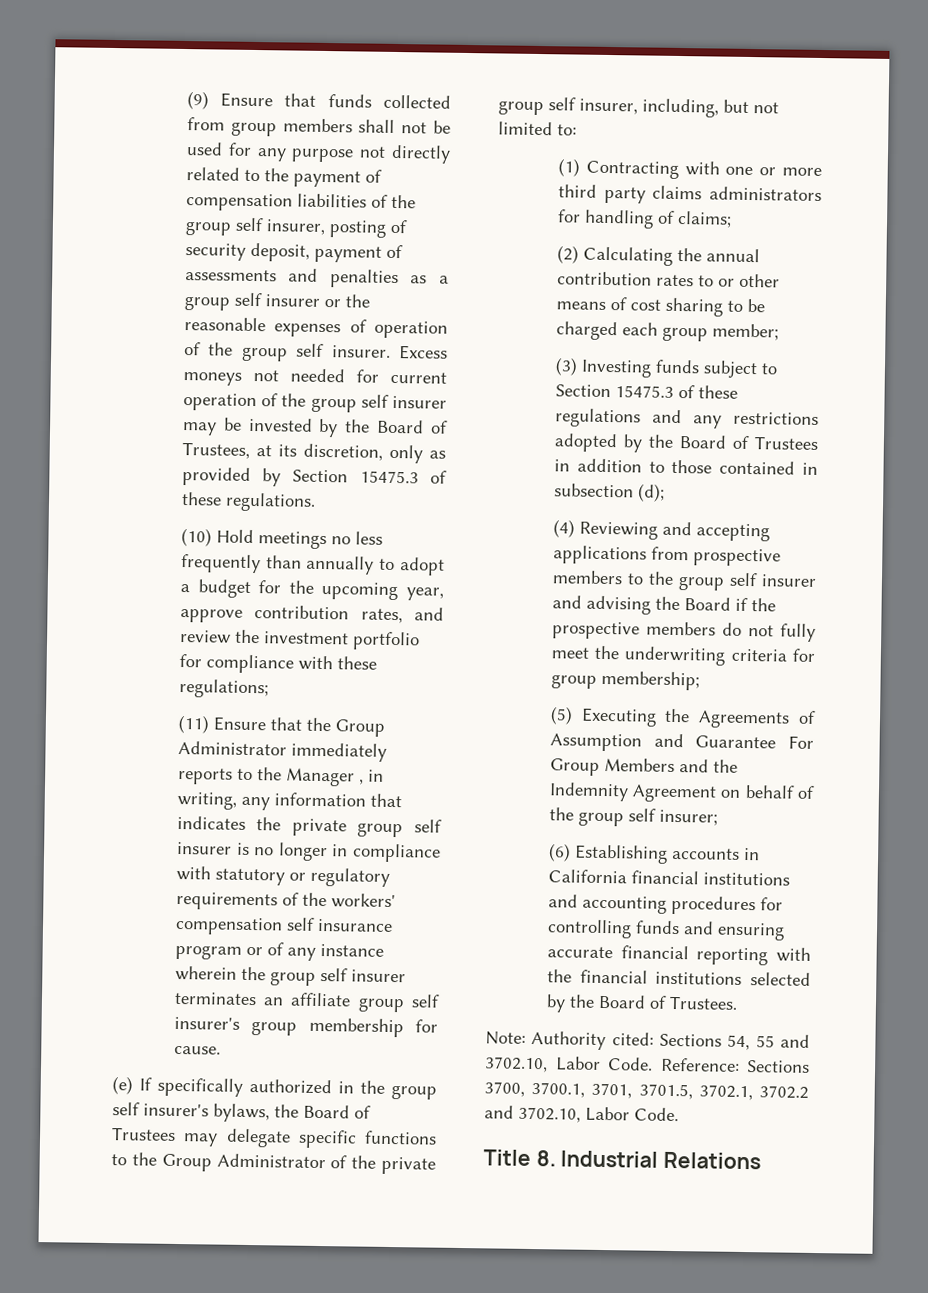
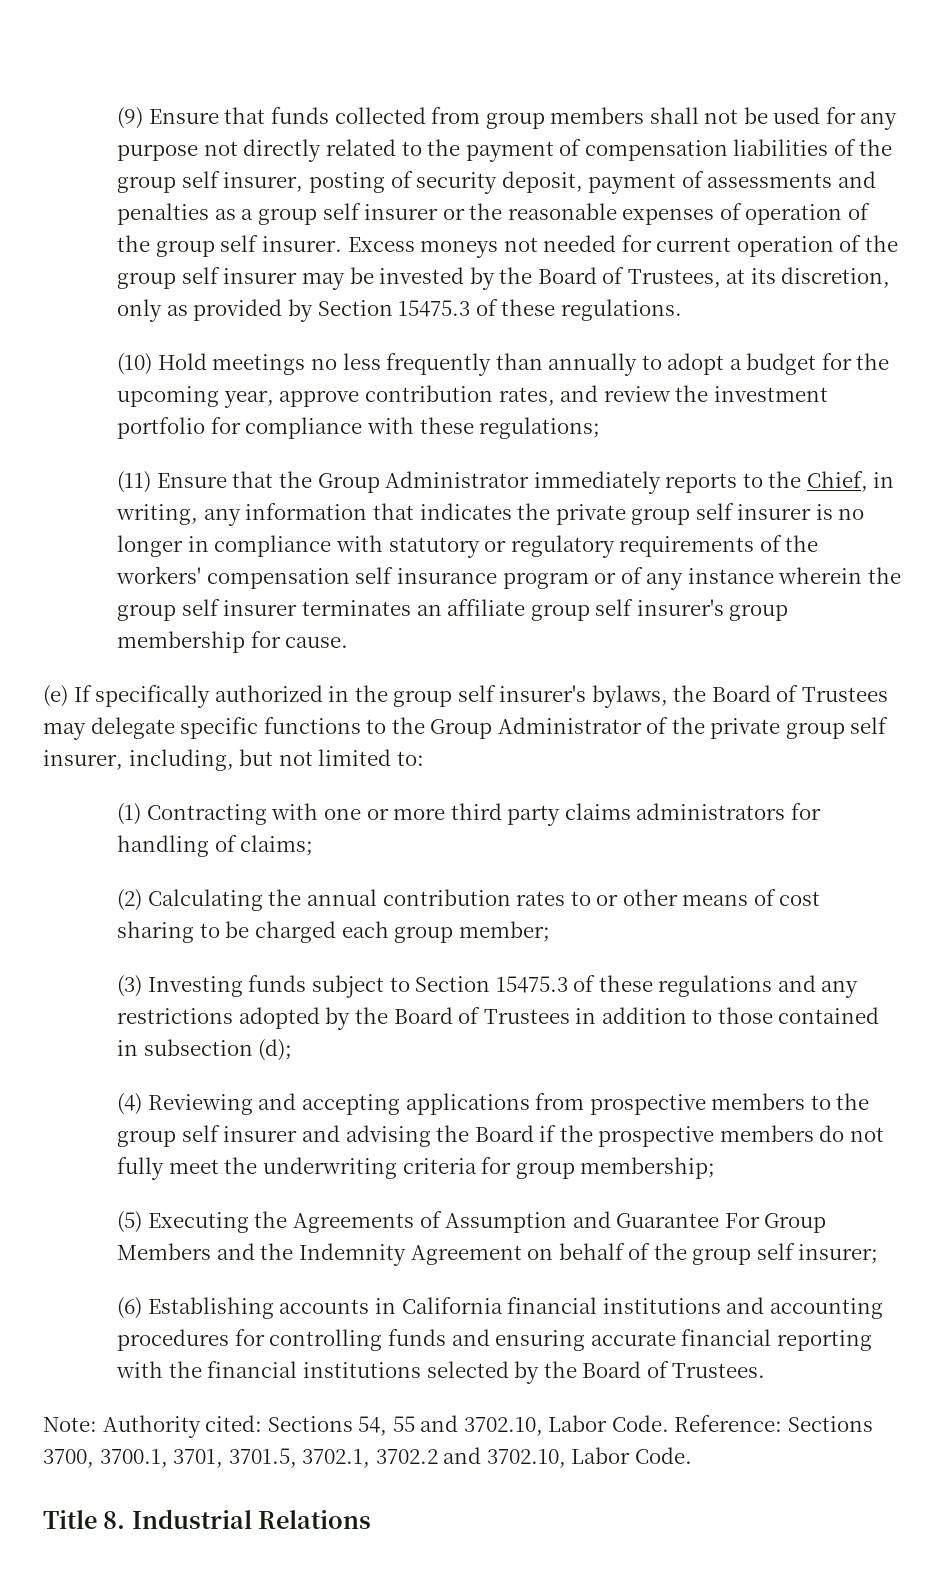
- (11) Ensure that the Group Administrator immediately reports to the Manager , in writing, any information that indicates the private group self insurer is no longer in compliance with statutory or regulatory requirements of the workers' compensation self insurance program or of any instance wherein the group self insurer terminates an affiliate group self insurer's group membership for cause.
+ (11) Ensure that the Group Administrator immediately reports to the Chief, in writing, any information that indicates the private group self insurer is no longer in compliance with statutory or regulatory requirements of the workers' compensation self insurance program or of any instance wherein the group self insurer terminates an affiliate group self insurer's group membership for cause.

